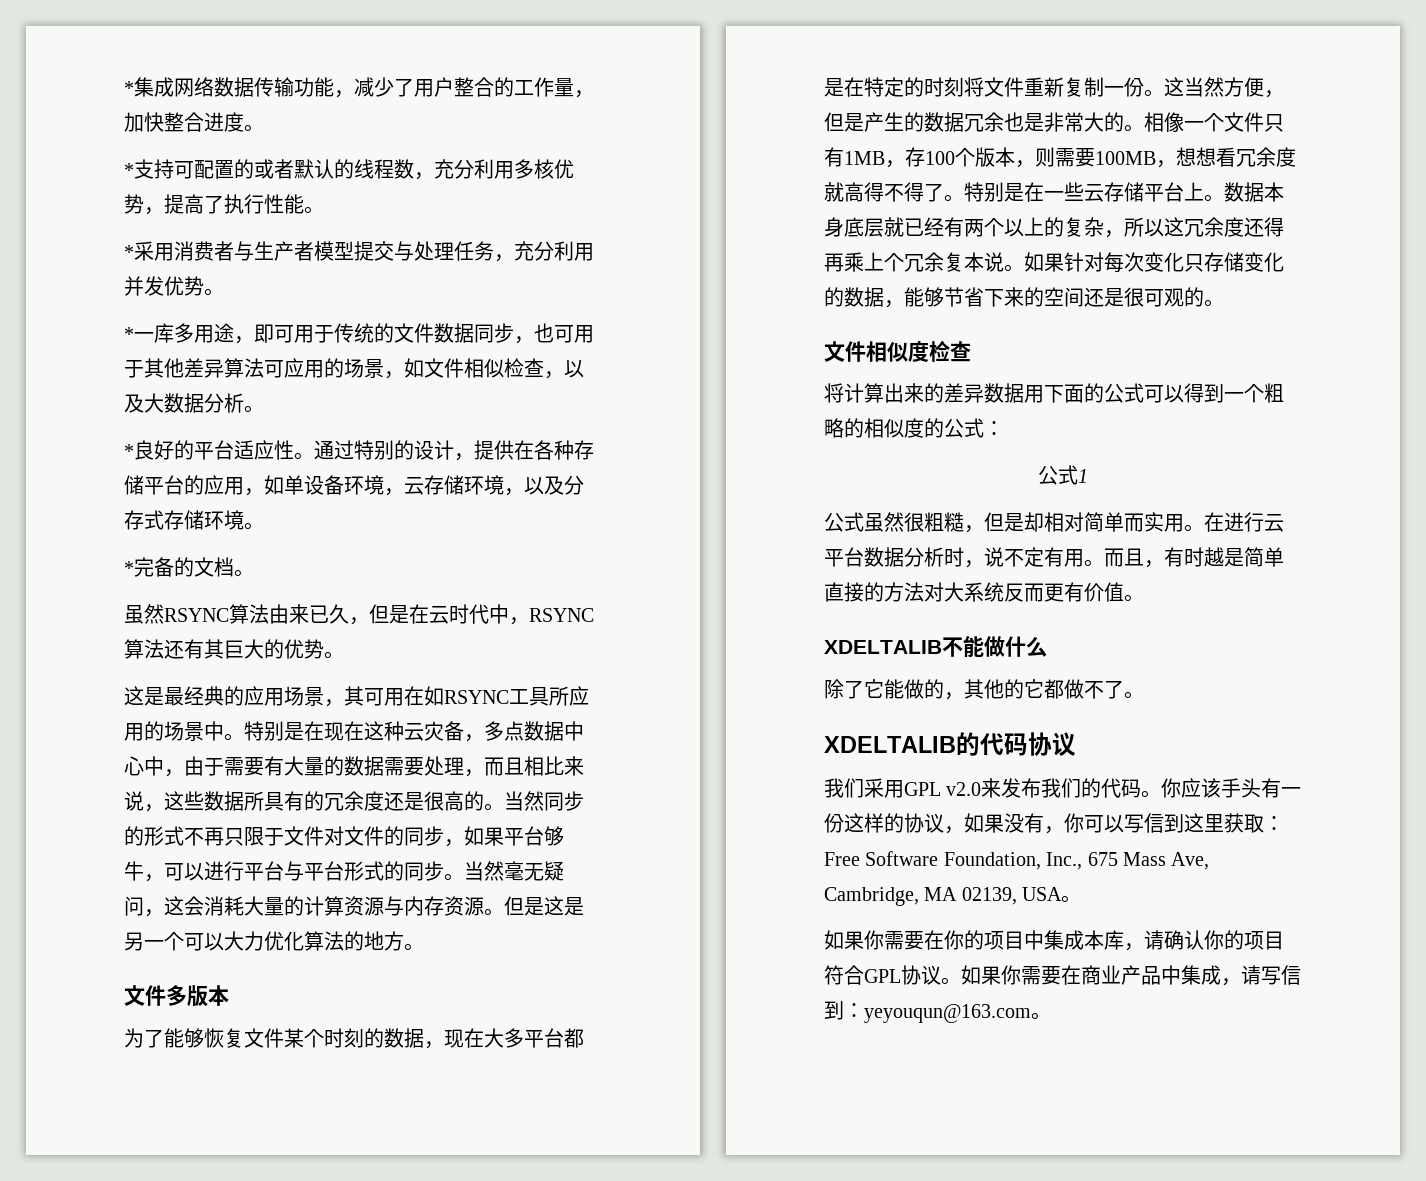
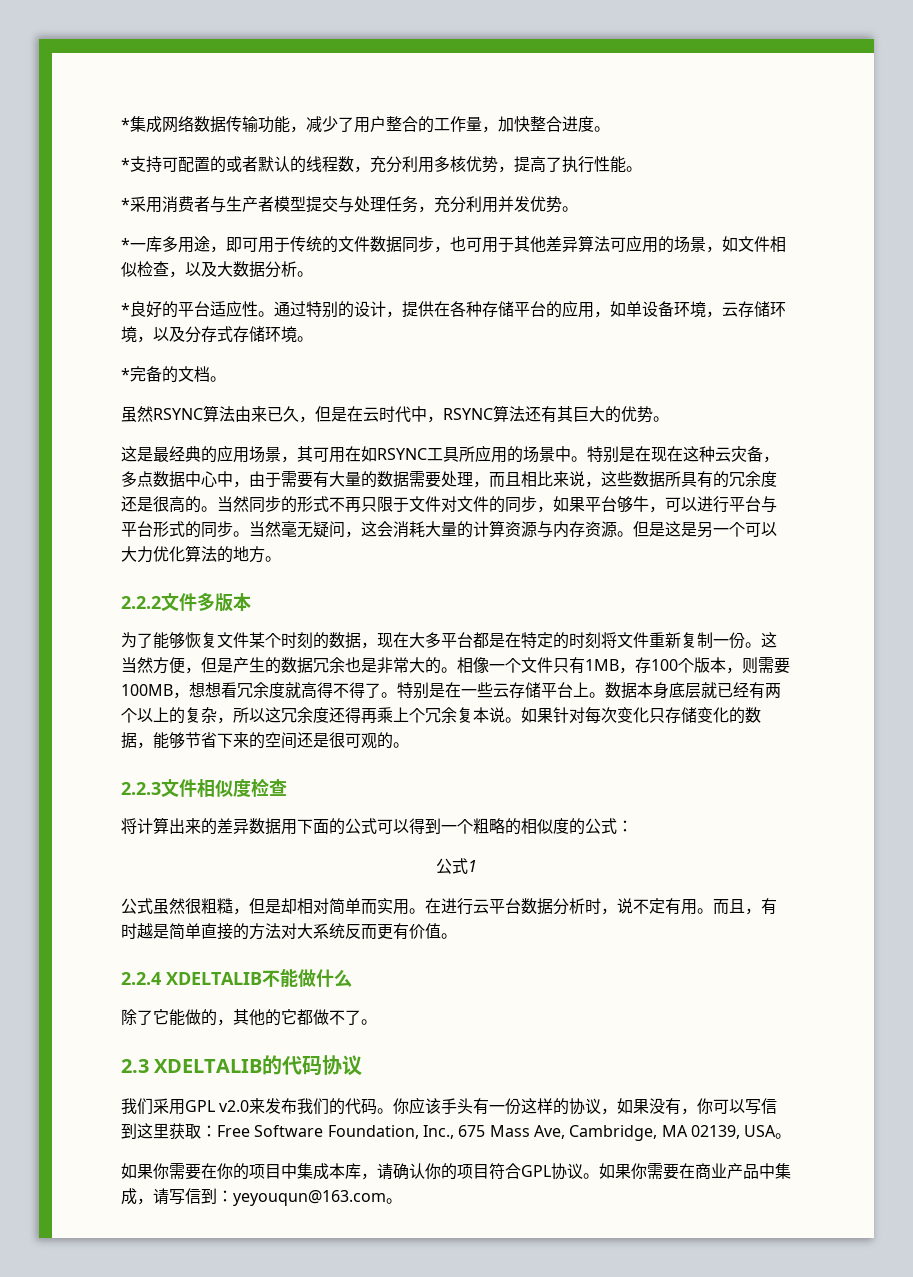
- 文件多版本
+ 2.2.2文件多版本
- 文件相似度检查
+ 2.2.3文件相似度检查
- XDELTALIB不能做什么
+ 2.2.4 XDELTALIB不能做什么
- XDELTALIB的代码协议
+ 2.3 XDELTALIB的代码协议

